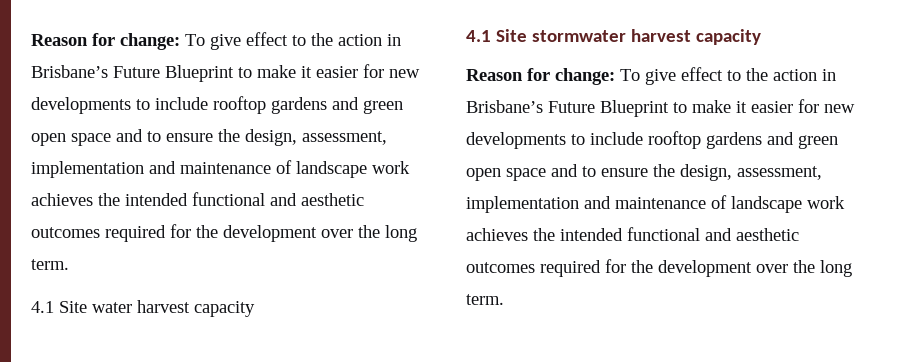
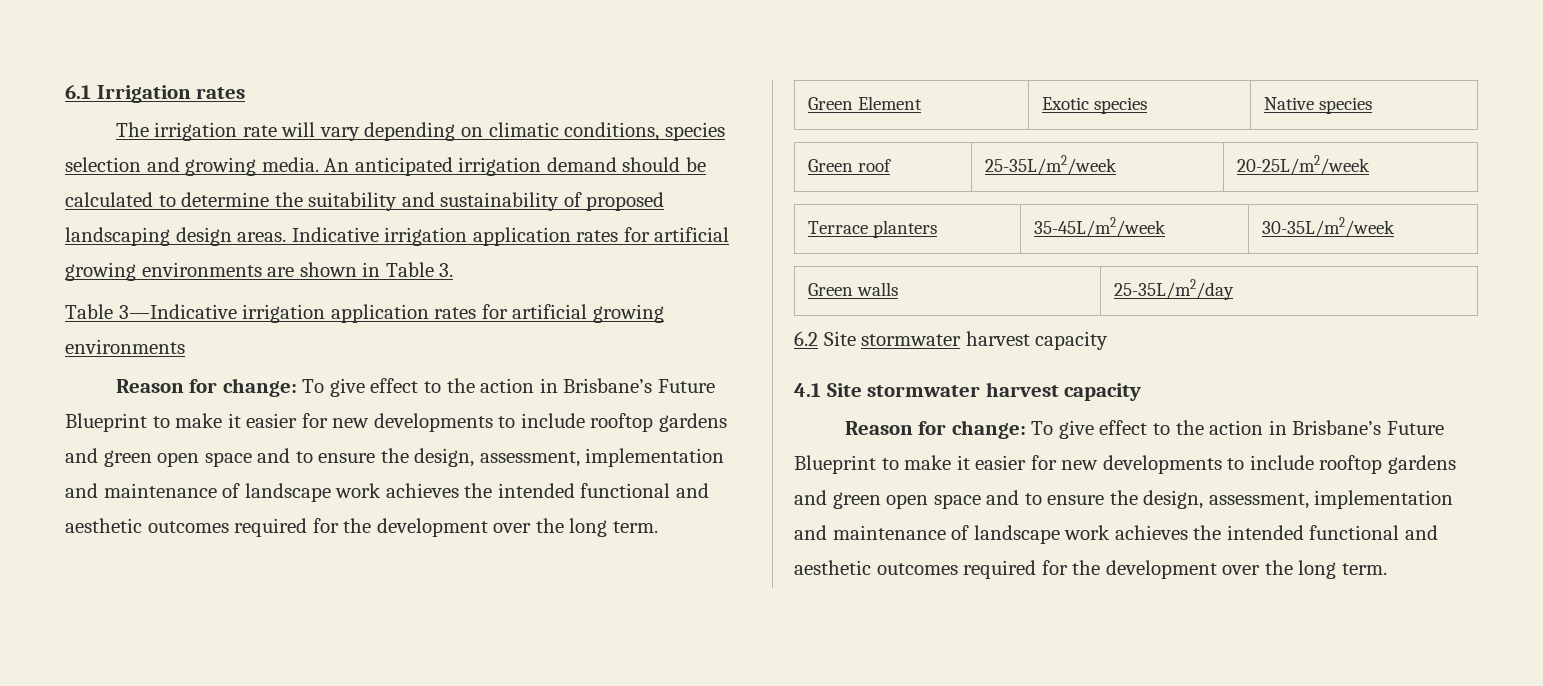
+ 6.1 Irrigation rates
+ The irrigation rate will vary depending on climatic conditions, species selection and growing media. An anticipated irrigation demand should be calculated to determine the suitability and sustainability of proposed landscaping design areas. Indicative irrigation application rates for artificial growing environments are shown in Table 3.
+ Table 3—Indicative irrigation application rates for artificial growing environments
- 4.1 Site water harvest capacity
+ Green Element | Exotic species | Native species
+ Green roof | 25-35L/m2/week | 20-25L/m2/week
+ Terrace planters | 35-45L/m2/week | 30-35L/m2/week
+ Green walls | 25-35L/m2/day
+ 6.2 Site stormwater harvest capacity

